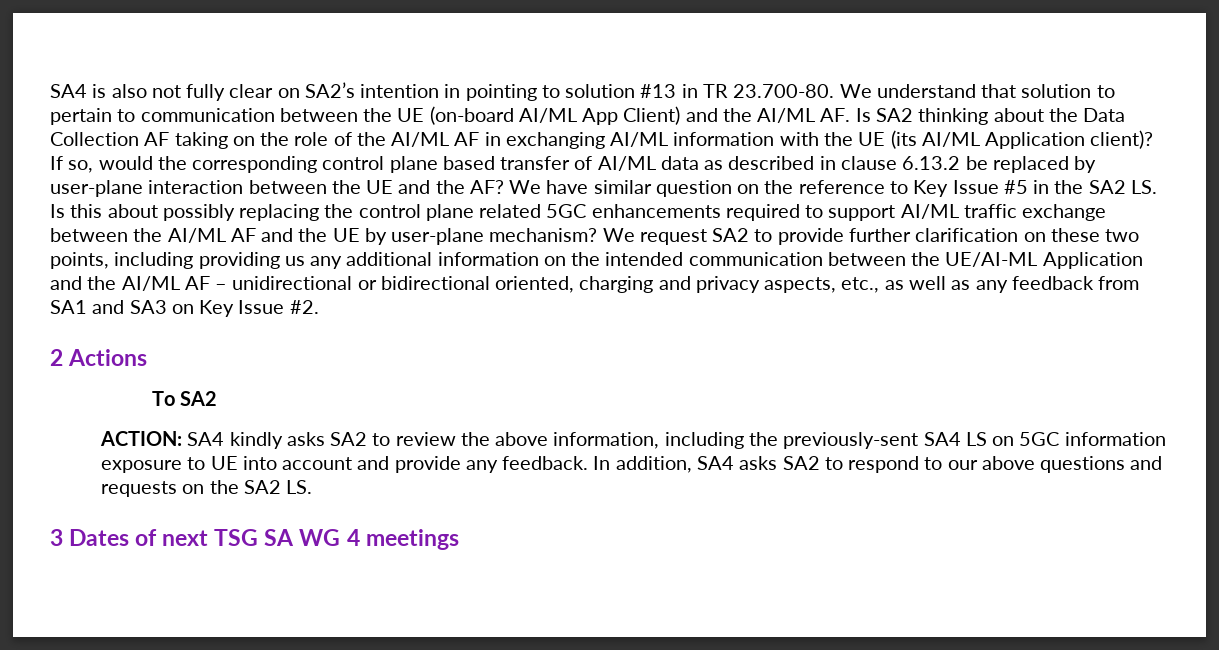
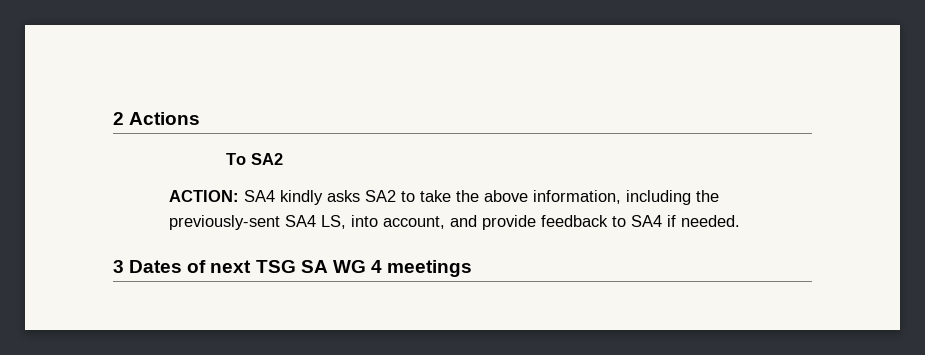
- SA4 is also not fully clear on SA2’s intention in pointing to solution #13 in TR 23.700-80. We understand that solution to pertain to communication between the UE (on-board AI/ML App Client) and the AI/ML AF. Is SA2 thinking about the Data Collection AF taking on the role of the AI/ML AF in exchanging AI/ML information with the UE (its AI/ML Application client)? If so, would the corresponding control plane based transfer of AI/ML data as described in clause 6.13.2 be replaced by user-plane interaction between the UE and the AF? We have similar question on the reference to Key Issue #5 in the SA2 LS. Is this about possibly replacing the control plane related 5GC enhancements required to support AI/ML traffic exchange between the AI/ML AF and the UE by user-plane mechanism? We request SA2 to provide further clarification on these two points, including providing us any additional information on the intended communication between the UE/AI-ML Application and the AI/ML AF – unidirectional or bidirectional oriented, charging and privacy aspects, etc., as well as any feedback from SA1 and SA3 on Key Issue #2.
- ACTION: SA4 kindly asks SA2 to review the above information, including the previously-sent SA4 LS on 5GC information exposure to UE into account and provide any feedback. In addition, SA4 asks SA2 to respond to our above questions and requests on the SA2 LS.
+ ACTION: SA4 kindly asks SA2 to take the above information, including the previously-sent SA4 LS, into account, and provide feedback to SA4 if needed.

